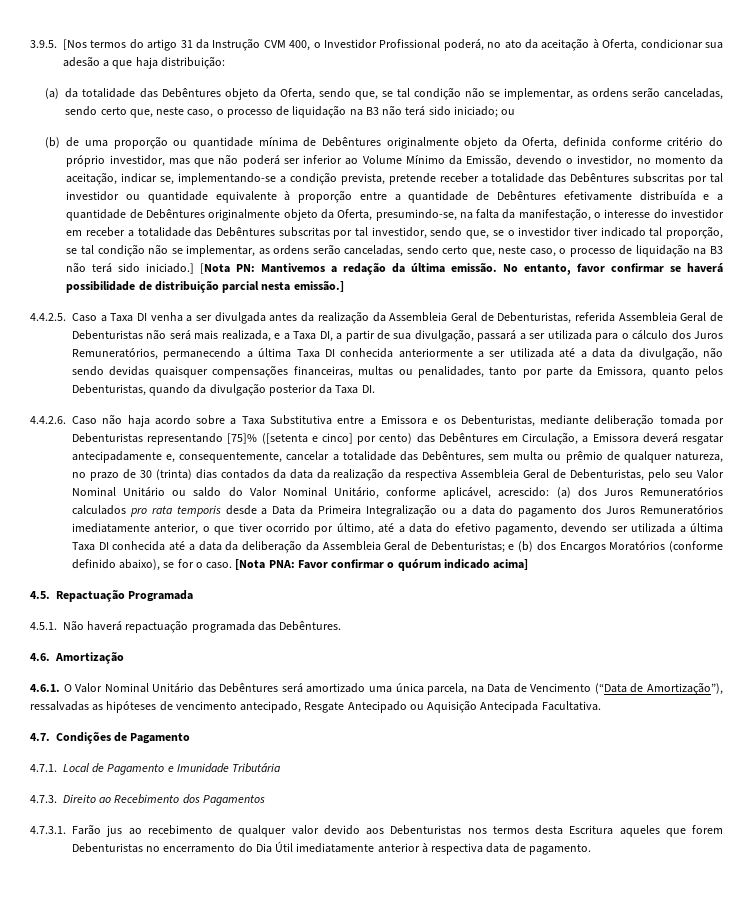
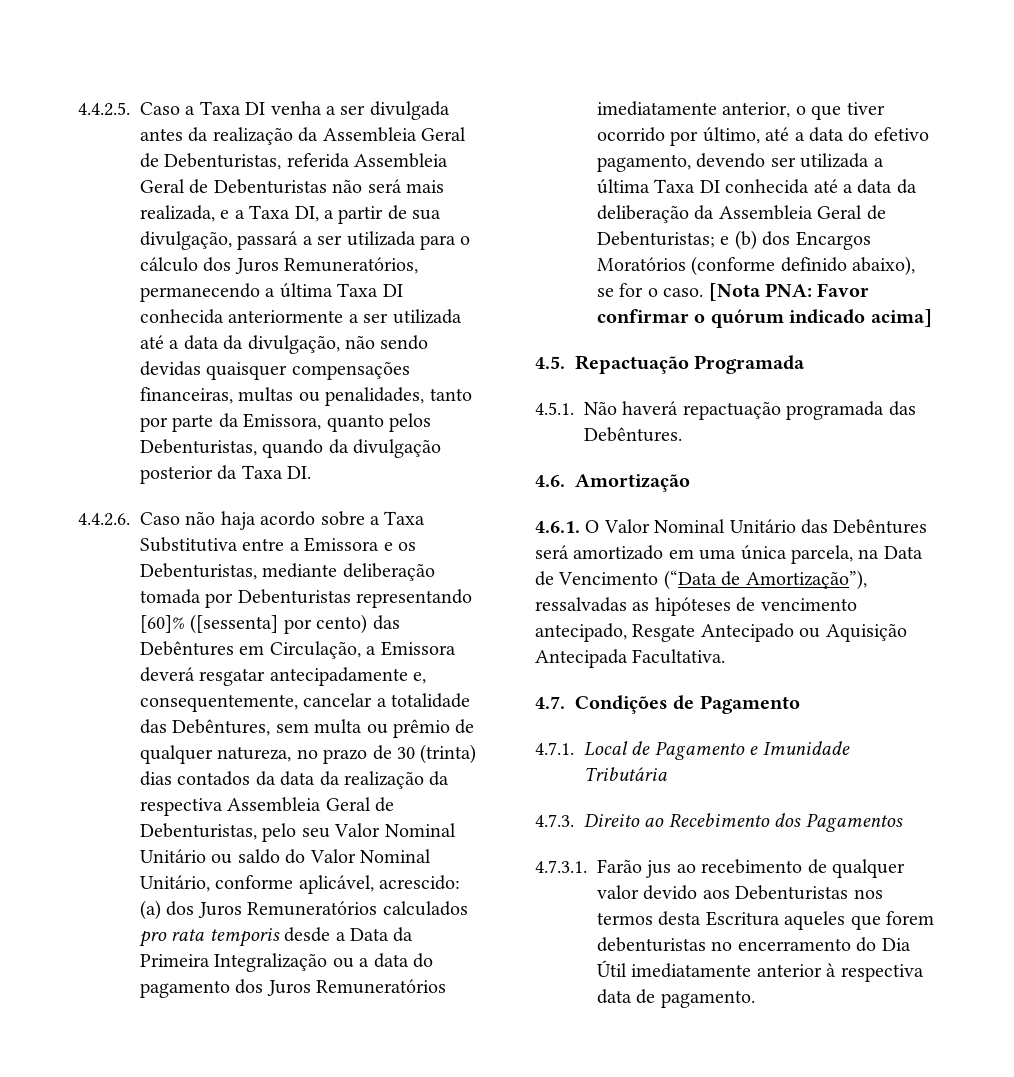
- 3.9.5. [Nos termos do artigo 31 da Instrução CVM 400, o Investidor Profissional poderá, no ato da aceitação à Oferta, condicionar sua adesão a que haja distribuição:
- (a) da totalidade das Debêntures objeto da Oferta, sendo que, se tal condição não se implementar, as ordens serão canceladas, sendo certo que, neste caso, o processo de liquidação na B3 não terá sido iniciado; ou
- (b) de uma proporção ou quantidade mínima de Debêntures originalmente objeto da Oferta, definida conforme critério do próprio investidor, mas que não poderá ser inferior ao Volume Mínimo da Emissão, devendo o investidor, no momento da aceitação, indicar se, implementando-se a condição prevista, pretende receber a totalidade das Debêntures subscritas por tal investidor ou quantidade equivalente à proporção entre a quantidade de Debêntures efetivamente distribuída e a quantidade de Debêntures originalmente objeto da Oferta, presumindo-se, na falta da manifestação, o interesse do investidor em receber a totalidade das Debêntures subscritas por tal investidor, sendo que, se o investidor tiver indicado tal proporção, se tal condição não se implementar, as ordens serão canceladas, sendo certo que, neste caso, o processo de liquidação na B3 não terá sido iniciado.] [Nota PN: Mantivemos a redação da última emissão. No entanto, favor confirmar se haverá possibilidade de distribuição parcial nesta emissão.]
- 4.4.2.6. Caso não haja acordo sobre a Taxa Substitutiva entre a Emissora e os Debenturistas, mediante deliberação tomada por Debenturistas representando [75]% ([setenta e cinco] por cento) das Debêntures em Circulação, a Emissora deverá resgatar antecipadamente e, consequentemente, cancelar a totalidade das Debêntures, sem multa ou prêmio de qualquer natureza, no prazo de 30 (trinta) dias contados da data da realização da respectiva Assembleia Geral de Debenturistas, pelo seu Valor Nominal Unitário ou saldo do Valor Nominal Unitário, conforme aplicável, acrescido:
+ 4.4.2.6. Caso não haja acordo sobre a Taxa Substitutiva entre a Emissora e os Debenturistas, mediante deliberação tomada por Debenturistas representando [60]% ([sessenta] por cento) das Debêntures em Circulação, a Emissora deverá resgatar antecipadamente e, consequentemente, cancelar a totalidade das Debêntures, sem multa ou prêmio de qualquer natureza, no prazo de 30 (trinta) dias contados da data da realização da respectiva Assembleia Geral de Debenturistas, pelo seu Valor Nominal Unitário ou saldo do Valor Nominal Unitário, conforme aplicável, acrescido:
- 4.6.1. O Valor Nominal Unitário das Debêntures será amortizado uma única parcela, na Data de Vencimento (“Data de Amortização”), ressalvadas as hipóteses de vencimento antecipado, Resgate Antecipado ou Aquisição Antecipada Facultativa.
+ 4.6.1. O Valor Nominal Unitário das Debêntures será amortizado em uma única parcela, na Data de Vencimento (“Data de Amortização”), ressalvadas as hipóteses de vencimento antecipado, Resgate Antecipado ou Aquisição Antecipada Facultativa.
- 4.7.3.1. Farão jus ao recebimento de qualquer valor devido aos Debenturistas nos termos desta Escritura aqueles que forem Debenturistas no encerramento do Dia Útil imediatamente anterior à respectiva data de pagamento.
+ 4.7.3.1. Farão jus ao recebimento de qualquer valor devido aos Debenturistas nos termos desta Escritura aqueles que forem debenturistas no encerramento do Dia Útil imediatamente anterior à respectiva data de pagamento.

